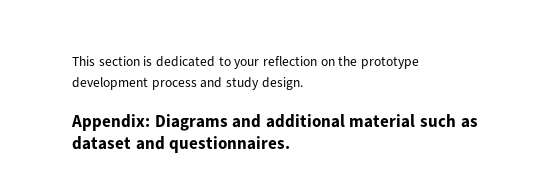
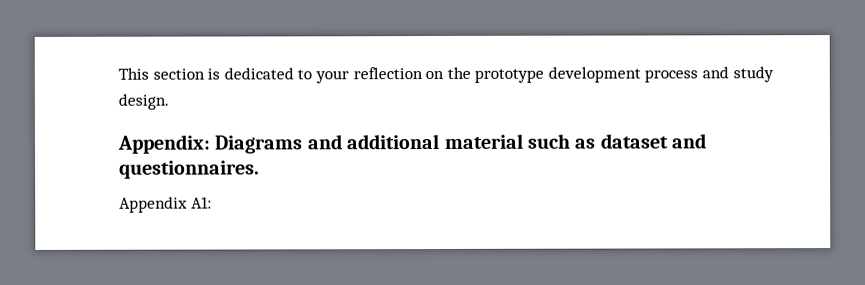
+ Appendix A1:

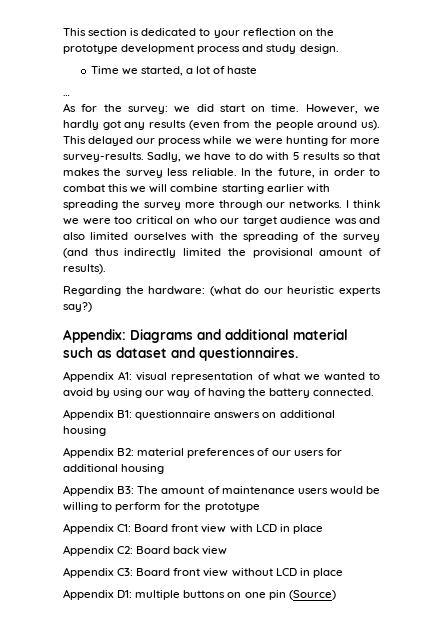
+ Time we started, a lot of haste
+ …
+ As for the survey: we did start on time. However, we hardly got any results (even from the people around us). This delayed our process while we were hunting for more survey-results. Sadly, we have to do with 5 results so that makes the survey less reliable. In the future, in order to combat this we will combine starting earlier with spreading the survey more through our networks. I think we were too critical on who our target audience was and also limited ourselves with the spreading of the survey (and thus indirectly limited the provisional amount of results).
+ Regarding the hardware: (what do our heuristic experts say?)
- Appendix A1:
+ Appendix A1: visual representation of what we wanted to avoid by using our way of having the battery connected.
+ Appendix B1: questionnaire answers on additional housing
+ Appendix B2: material preferences of our users for additional housing
+ Appendix B3: The amount of maintenance users would be willing to perform for the prototype
+ Appendix C1: Board front view with LCD in place
+ Appendix C2: Board back view
+ Appendix C3: Board front view without LCD in place
+ Appendix D1: multiple buttons on one pin (Source)

